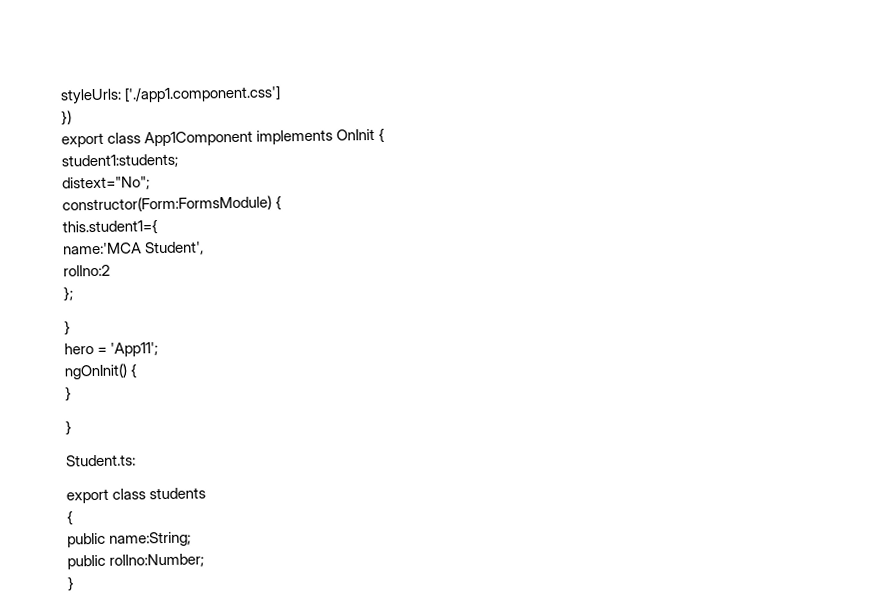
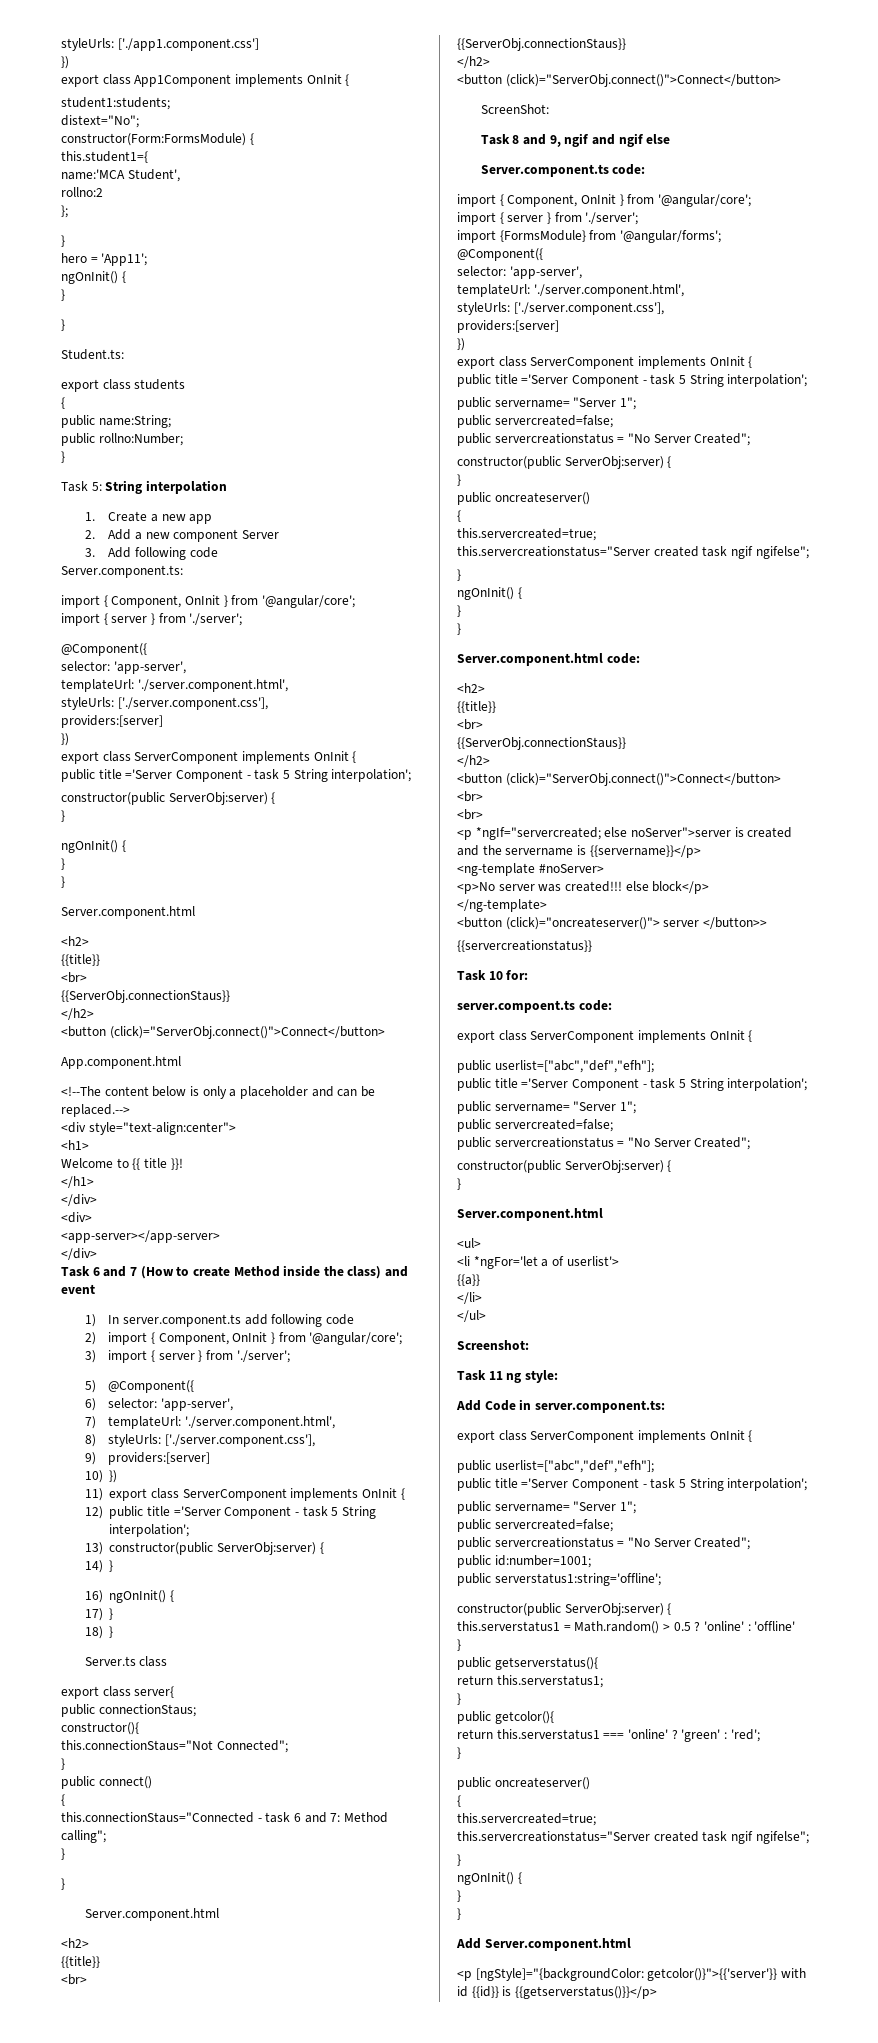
+ Task 5: String interpolation
+ 1. Create a new app
+ 2. Add a new component Server
+ 3. Add following code
+ Server.component.ts:
+ import { Component, OnInit } from '@angular/core';
+ import { server } from './server';
+ @Component({
+ selector: 'app-server',
+ templateUrl: './server.component.html',
+ styleUrls: ['./server.component.css'],
+ providers:[server]
+ })
+ export class ServerComponent implements OnInit {
+ public title ='Server Component - task 5 String interpolation';
+ constructor(public ServerObj:server) {
+ }
+ ngOnInit() {
+ }
+ }
+ Server.component.html
+ <h2>
+ {{title}}
+ <br>
+ {{ServerObj.connectionStaus}}
+ </h2>
+ <button (click)="ServerObj.connect()">Connect</button>
+ App.component.html
+ <!--The content below is only a placeholder and can be replaced.-->
+ <div style="text-align:center">
+ <h1>
+ Welcome to {{ title }}!
+ </h1>
+ </div>
+ <div>
+ <app-server></app-server>
+ </div>
+ Task 6 and 7 (How to create Method inside the class) and event
+ 1) In server.component.ts add following code
+ 2) import { Component, OnInit } from '@angular/core';
+ 3) import { server } from './server';
+ 5) @Component({
+ 6) selector: 'app-server',
+ 7) templateUrl: './server.component.html',
+ 8) styleUrls: ['./server.component.css'],
+ 9) providers:[server]
+ 10) })
+ 11) export class ServerComponent implements OnInit {
+ 12) public title ='Server Component - task 5 String interpolation';
+ 13) constructor(public ServerObj:server) {
+ 14) }
+ 16) ngOnInit() {
+ 17) }
+ 18) }
+ Server.ts class
+ export class server{
+ public connectionStaus;
+ constructor(){
+ this.connectionStaus="Not Connected";
+ }
+ public connect()
+ {
+ this.connectionStaus="Connected - task 6 and 7: Method calling";
+ }
+ }
+ Server.component.html
+ <h2>
+ {{title}}
+ <br>
+ {{ServerObj.connectionStaus}}
+ </h2>
+ <button (click)="ServerObj.connect()">Connect</button>
+ ScreenShot:
+ Task 8 and 9, ngif and ngif else
+ Server.component.ts code:
+ import { Component, OnInit } from '@angular/core';
+ import { server } from './server';
+ import {FormsModule} from '@angular/forms';
+ @Component({
+ selector: 'app-server',
+ templateUrl: './server.component.html',
+ styleUrls: ['./server.component.css'],
+ providers:[server]
+ })
+ export class ServerComponent implements OnInit {
+ public title ='Server Component - task 5 String interpolation';
+ public servername= "Server 1";
+ public servercreated=false;
+ public servercreationstatus = "No Server Created";
+ constructor(public ServerObj:server) {
+ }
+ public oncreateserver()
+ {
+ this.servercreated=true;
+ this.servercreationstatus="Server created task ngif ngifelse";
+ }
+ ngOnInit() {
+ }
+ }
+ Server.component.html code:
+ <h2>
+ {{title}}
+ <br>
+ {{ServerObj.connectionStaus}}
+ </h2>
+ <button (click)="ServerObj.connect()">Connect</button>
+ <br>
+ <br>
+ <p *ngIf="servercreated; else noServer">server is created and the servername is {{servername}}</p>
+ <ng-template #noServer>
+ <p>No server was created!!! else block</p>
+ </ng-template>
+ <button (click)="oncreateserver()"> server </button>>
+ {{servercreationstatus}}
+ Task 10 for:
+ server.compoent.ts code:
+ export class ServerComponent implements OnInit {
+ public userlist=["abc","def","efh"];
+ public title ='Server Component - task 5 String interpolation';
+ public servername= "Server 1";
+ public servercreated=false;
+ public servercreationstatus = "No Server Created";
+ constructor(public ServerObj:server) {
+ }
+ Server.component.html
+ <ul>
+ <li *ngFor='let a of userlist'>
+ {{a}}
+ </li>
+ </ul>
+ Screenshot:
+ Task 11 ng style:
+ Add Code in server.component.ts:
+ export class ServerComponent implements OnInit {
+ public userlist=["abc","def","efh"];
+ public title ='Server Component - task 5 String interpolation';
+ public servername= "Server 1";
+ public servercreated=false;
+ public servercreationstatus = "No Server Created";
+ public id:number=1001;
+ public serverstatus1:string='offline';
+ constructor(public ServerObj:server) {
+ this.serverstatus1 = Math.random() > 0.5 ? 'online' : 'offline'
+ }
+ public getserverstatus(){
+ return this.serverstatus1;
+ }
+ public getcolor(){
+ return this.serverstatus1 === 'online' ? 'green' : 'red';
+ }
+ public oncreateserver()
+ {
+ this.servercreated=true;
+ this.servercreationstatus="Server created task ngif ngifelse";
+ }
+ ngOnInit() {
+ }
+ }
+ Add Server.component.html
+ <p [ngStyle]="{backgroundColor: getcolor()}">{{'server'}} with id {{id}} is {{getserverstatus()}}</p>

